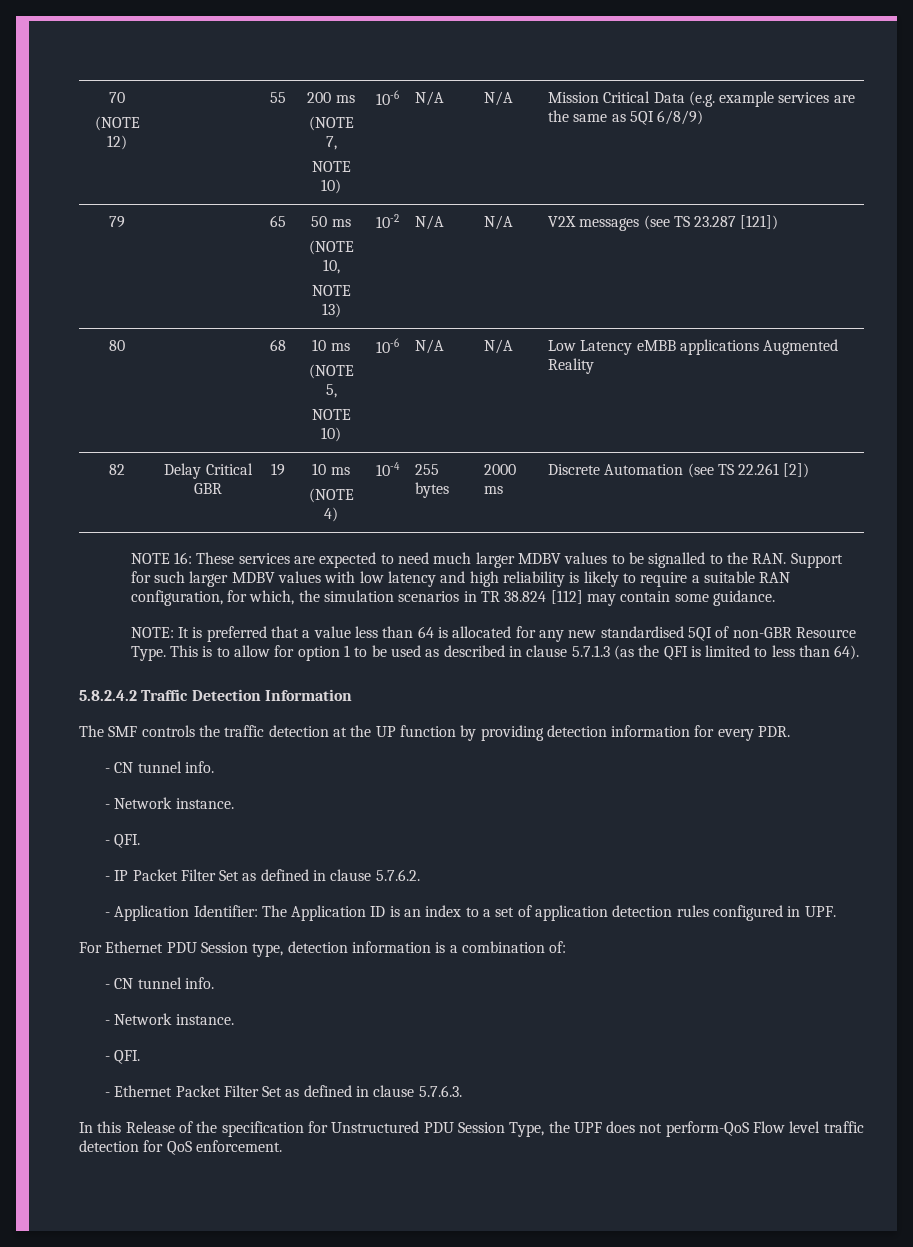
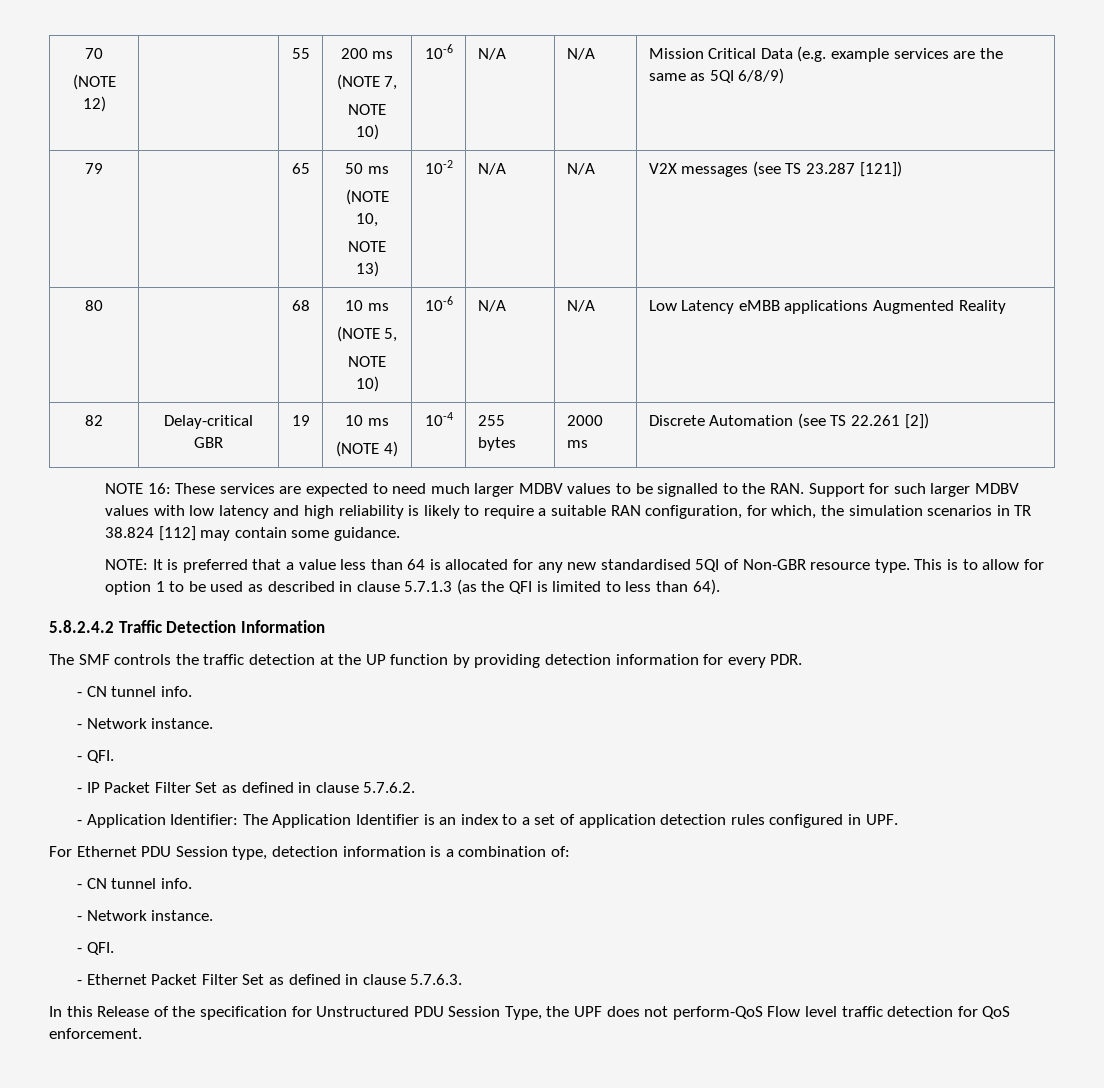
- 82 | Delay Critical GBR | 19 | 10 ms
+ 82 | Delay-critical GBR | 19 | 10 ms
- NOTE: It is preferred that a value less than 64 is allocated for any new standardised 5QI of non-GBR Resource Type.
+ NOTE: It is preferred that a value less than 64 is allocated for any new standardised 5QI of Non-GBR resource type.
- - Application Identifier: The Application ID is an index to a set of application detection rules configured in UPF.
+ - Application Identifier: The Application Identifier is an index to a set of application detection rules configured in UPF.

